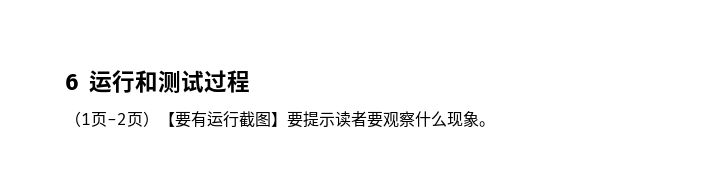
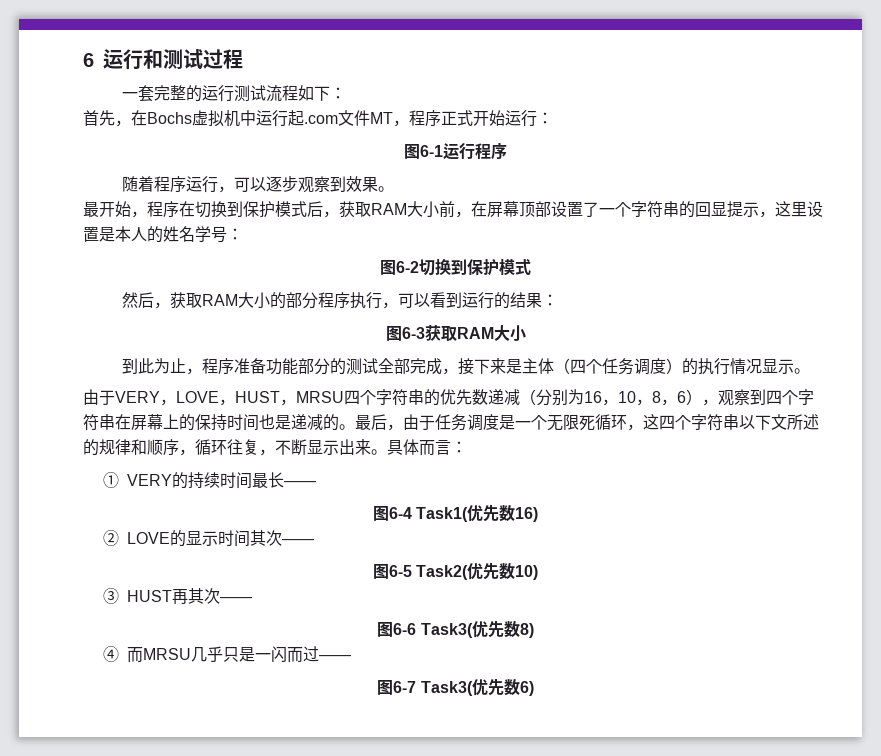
- （1页-2页）【要有运行截图】要提示读者要观察什么现象。
+ 一套完整的运行测试流程如下：
+ 首先，在Bochs虚拟机中运行起.com文件MT，程序正式开始运行：
+ 图6-1运行程序
+ 随着程序运行，可以逐步观察到效果。
+ 最开始，程序在切换到保护模式后，获取RAM大小前，在屏幕顶部设置了一个字符串的回显提示，这里设置是本人的姓名学号：
+ 图6-2切换到保护模式
+ 然后，获取RAM大小的部分程序执行，可以看到运行的结果：
+ 图6-3获取RAM大小
+ 到此为止，程序准备功能部分的测试全部完成，接下来是主体（四个任务调度）的执行情况显示。
+ 由于VERY，LOVE，HUST，MRSU四个字符串的优先数递减（分别为16，10，8，6），观察到四个字符串在屏幕上的保持时间也是递减的。最后，由于任务调度是一个无限死循环，这四个字符串以下文所述的规律和顺序，循环往复，不断显示出来。具体而言：
+ ① VERY的持续时间最长——
+ 图6-4 Task1(优先数16)
+ ② LOVE的显示时间其次——
+ 图6-5 Task2(优先数10)
+ ③ HUST再其次——
+ 图6-6 Task3(优先数8)
+ ④而MRSU几乎只是一闪而过——
+ 图6-7 Task3(优先数6)

